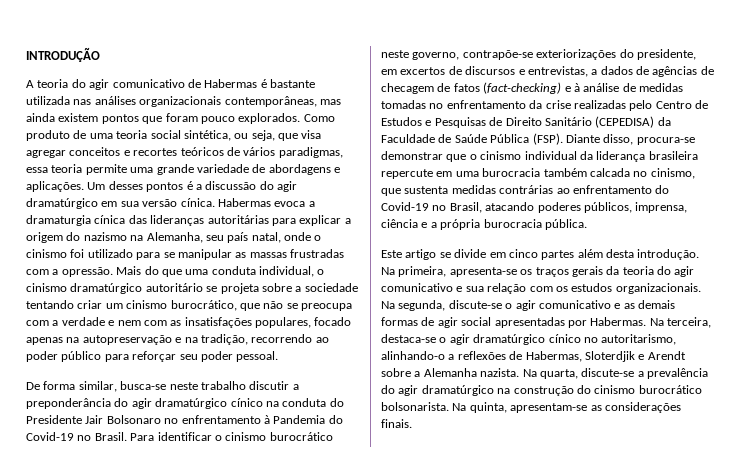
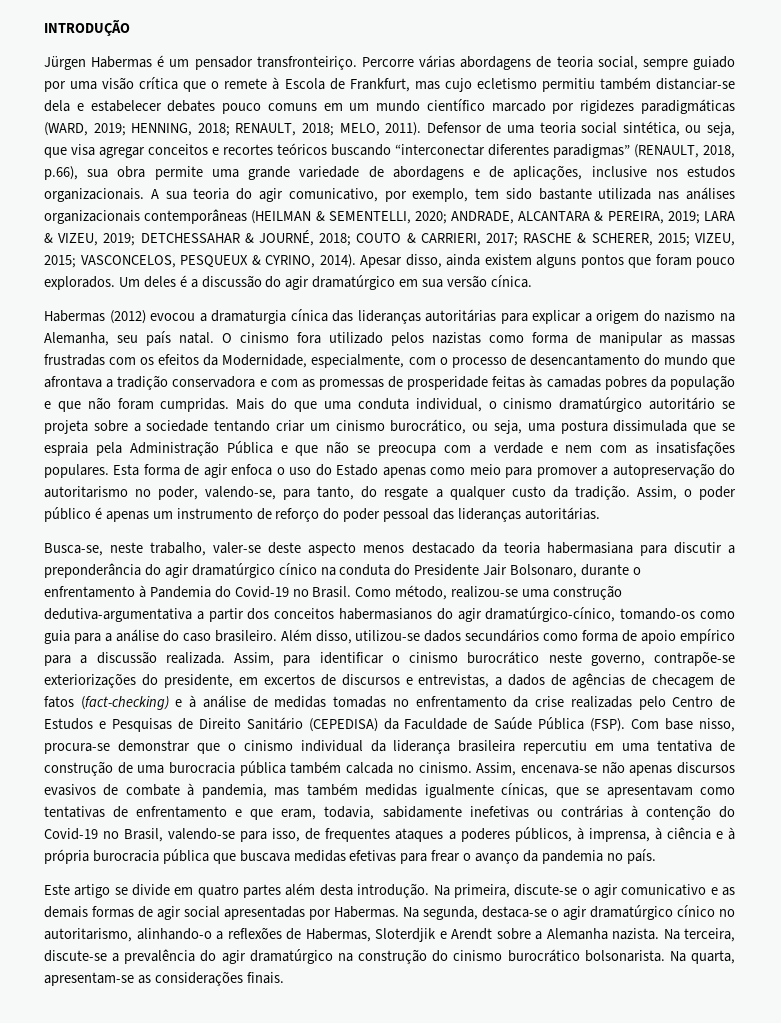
- A teoria do agir comunicativo de Habermas é bastante utilizada nas análises organizacionais contemporâneas, mas ainda existem pontos que foram pouco explorados. Como produto de uma teoria social sintética, ou seja, que visa agregar conceitos e recortes teóricos de vários paradigmas, essa teoria permite uma grande variedade de abordagens e aplicações. Um desses pontos é a discussão do agir dramatúrgico em sua versão cínica. Habermas evoca a dramaturgia cínica das lideranças autoritárias para explicar a origem do nazismo na Alemanha, seu país natal, onde o cinismo foi utilizado para se manipular as massas frustradas com a opressão.
+ Jürgen Habermas é um pensador transfronteiriço. Percorre várias abordagens de teoria social, sempre guiado por uma visão crítica que o remete à Escola de Frankfurt, mas cujo ecletismo permitiu também distanciar-se dela e estabelecer debates pouco comuns em um mundo científico marcado por rigidezes paradigmáticas (WARD, 2019; HENNING, 2018; RENAULT, 2018; MELO, 2011). Defensor de uma teoria social sintética, ou seja, que visa agregar conceitos e recortes teóricos buscando “interconectar diferentes paradigmas” (RENAULT, 2018, p.66), sua obra permite uma grande variedade de abordagens e de aplicações, inclusive nos estudos organizacionais. A sua teoria do agir comunicativo, por exemplo, tem sido bastante utilizada nas análises organizacionais contemporâneas (HEILMAN & SEMENTELLI, 2020; ANDRADE, ALCANTARA & PEREIRA, 2019; LARA & VIZEU, 2019; DETCHESSAHAR & JOURNÉ, 2018; COUTO & CARRIERI, 2017; RASCHE & SCHERER, 2015; VIZEU, 2015; VASCONCELOS, PESQUEUX & CYRINO, 2014). Apesar disso, ainda existem alguns pontos que foram pouco explorados. Um deles é a discussão do agir dramatúrgico em sua versão cínica.
+ Habermas (2012) evocou a dramaturgia cínica das lideranças autoritárias para explicar a origem do nazismo na Alemanha, seu país natal. O cinismo fora utilizado pelos nazistas como forma de manipular as massas frustradas com os efeitos da Modernidade, especialmente, com o processo de desencantamento do mundo que afrontava a tradição conservadora e com as promessas de prosperidade feitas às camadas pobres da população e que não foram cumpridas.
- Mais do que uma conduta individual, o cinismo dramatúrgico autoritário se projeta sobre a sociedade tentando criar um cinismo burocrático, que não se preocupa com a verdade e nem com as insatisfações populares, focado apenas na autopreservação e na tradição, recorrendo ao poder público para reforçar seu poder pessoal.
- De forma similar, busca-se neste trabalho discutir a preponderância do agir dramatúrgico cínico na conduta do Presidente Jair Bolsonaro no enfrentamento à Pandemia do Covid-19 no Brasil.
+ Mais do que uma conduta individual, o cinismo dramatúrgico autoritário se projeta sobre a sociedade tentando criar um cinismo burocrático, ou seja, uma postura dissimulada que se espraia pela Administração Pública e que não se preocupa com a verdade e nem com as insatisfações populares. Esta forma de agir enfoca o uso do Estado apenas como meio para promover a autopreservação do autoritarismo no poder, valendo-se, para tanto, do resgate a qualquer custo da tradição. Assim, o poder público é apenas um instrumento de reforço do poder pessoal das lideranças autoritárias.
+ Busca-se, neste trabalho, valer-se deste aspecto menos destacado da teoria habermasiana para discutir a preponderância do agir dramatúrgico cínico na conduta do Presidente Jair Bolsonaro, durante o enfrentamento à Pandemia do Covid-19 no Brasil.
- Para identificar o cinismo burocrático neste governo, contrapõe-se exteriorizações do presidente, em excertos de discursos e entrevistas, a dados de agências de checagem de fatos (fact-checking) e à análise de medidas tomadas no enfrentamento da crise realizadas pelo Centro de Estudos e Pesquisas de Direito Sanitário (CEPEDISA) da Faculdade de Saúde Pública (FSP).
+ Como método, realizou-se uma construção dedutiva-argumentativa a partir dos conceitos habermasianos do agir dramatúrgico-cínico, tomando-os como guia para a análise do caso brasileiro. Além disso, utilizou-se dados secundários como forma de apoio empírico para a discussão realizada. Assim, para identificar o cinismo burocrático neste governo, contrapõe-se exteriorizações do presidente, em excertos de discursos e entrevistas, a dados de agências de checagem de fatos (fact-checking) e à análise de medidas tomadas no enfrentamento da crise realizadas pelo Centro de Estudos e Pesquisas de Direito Sanitário (CEPEDISA) da Faculdade de Saúde Pública (FSP).
- Diante disso, procura-se demonstrar que o cinismo individual da liderança brasileira repercute em uma burocracia também calcada no cinismo, que sustenta medidas contrárias ao enfrentamento do Covid-19 no Brasil, atacando poderes públicos, imprensa, ciência e a própria burocracia pública.
+ Com base nisso, procura-se demonstrar que o cinismo individual da liderança brasileira repercutiu em uma tentativa de construção de uma burocracia pública também calcada no cinismo. Assim, encenava-se não apenas discursos evasivos de combate à pandemia, mas também medidas igualmente cínicas, que se apresentavam como tentativas de enfrentamento e que eram, todavia, sabidamente inefetivas ou contrárias à contenção do Covid-19 no Brasil, valendo-se para isso, de frequentes ataques a poderes públicos, à imprensa, à ciência e à própria burocracia pública que buscava medidas efetivas para frear o avanço da pandemia no país.
- Este artigo se divide em cinco partes além desta introdução.
+ Este artigo se divide em quatro partes além desta introdução.
- Na primeira, apresenta-se os traços gerais da teoria do agir comunicativo e sua relação com os estudos organizacionais. Na segunda, discute-se o agir comunicativo e as demais formas de agir social apresentadas por Habermas.
+ Na primeira, discute-se o agir comunicativo e as demais formas de agir social apresentadas por Habermas.
- Na terceira, destaca-se o agir dramatúrgico cínico no autoritarismo, alinhando-o a reflexões de Habermas, Sloterdjik e Arendt sobre a Alemanha nazista.
+ Na segunda, destaca-se o agir dramatúrgico cínico no autoritarismo, alinhando-o a reflexões de Habermas, Sloterdjik e Arendt sobre a Alemanha nazista.
- Na quarta, discute-se a prevalência do agir dramatúrgico na construção do cinismo burocrático bolsonarista.
+ Na terceira, discute-se a prevalência do agir dramatúrgico na construção do cinismo burocrático bolsonarista.
- Na quinta, apresentam-se as considerações finais.
+ Na quarta, apresentam-se as considerações finais.

